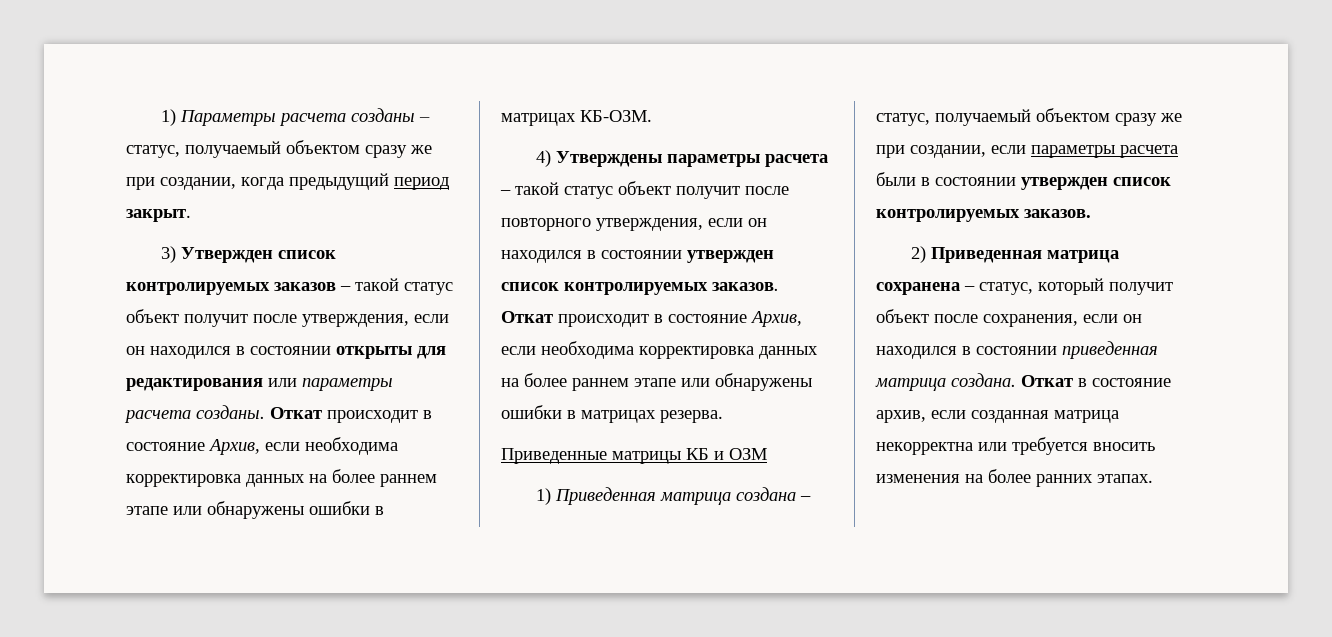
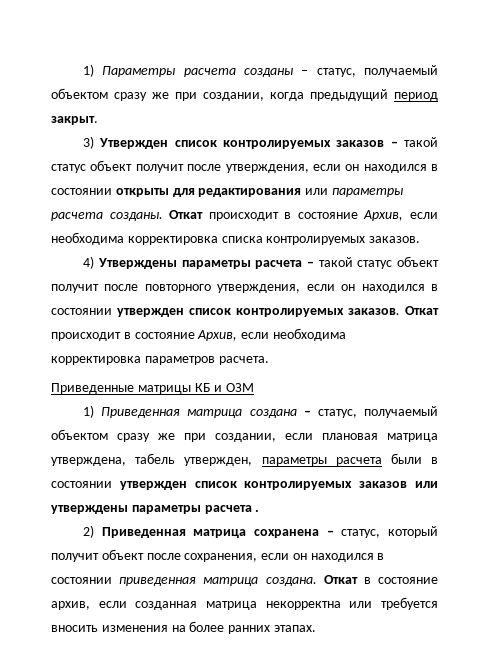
- Откат происходит в состояние Архив, если необходима корректировка данных на более раннем этапе или обнаружены ошибки в матрицах КБ-ОЗМ.
+ Откат происходит в состояние Архив, если необходима корректировка списка контролируемых заказов.
- Откат происходит в состояние Архив, если необходима корректировка данных на более раннем этапе или обнаружены ошибки в матрицах резерва.
+ Откат происходит в состояние Архив, если необходима корректировка параметров расчета.
- 1) Приведенная матрица создана – статус, получаемый объектом сразу же при создании, если параметры расчета были в состоянии утвержден список контролируемых заказов.
+ 1) Приведенная матрица создана – статус, получаемый объектом сразу же при создании, если плановая матрица утверждена, табель утвержден, параметры расчета были в состоянии утвержден список контролируемых заказов или утверждены параметры расчета .

